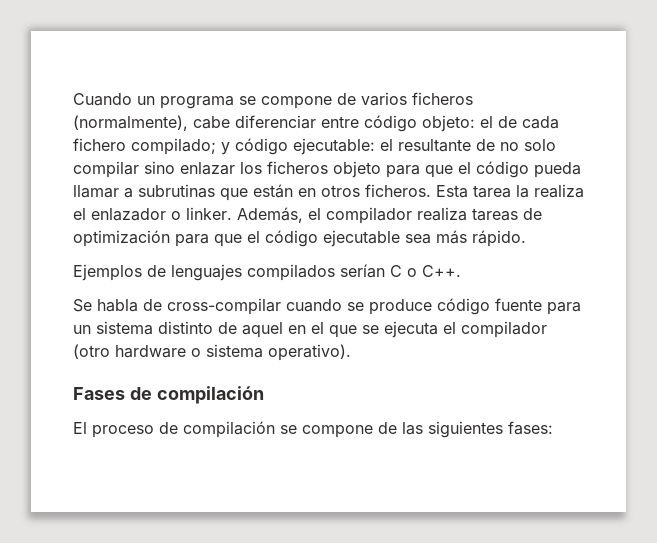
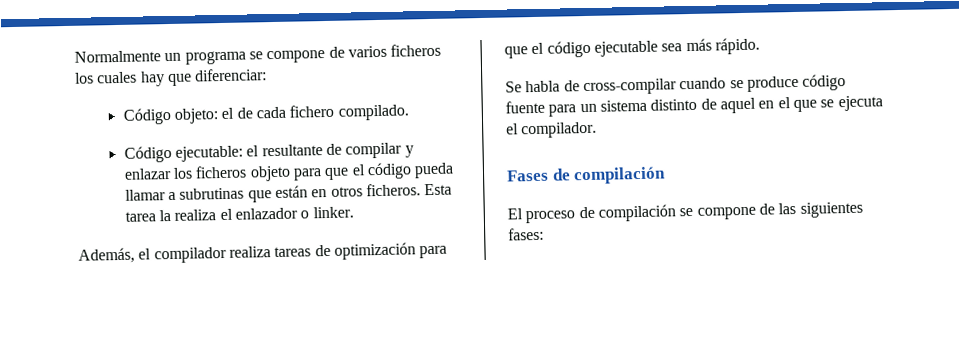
- Cuando un programa se compone de varios ficheros (normalmente), cabe diferenciar entre código objeto: el de cada fichero compilado; y código ejecutable: el resultante de no solo compilar sino enlazar los ficheros objeto para que el código pueda llamar a subrutinas que están en otros ficheros.
+ Normalmente un programa se compone de varios ficheros los cuales hay que diferenciar:
+ Código objeto: el de cada fichero compilado.
+ Código ejecutable: el resultante de compilar y enlazar los ficheros objeto para que el código pueda llamar a subrutinas que están en otros ficheros.
- Esta tarea la realiza el enlazador o linker. Además, el compilador realiza tareas de optimización para que el código ejecutable sea más rápido.
+ Esta tarea la realiza el enlazador o linker.
+ Además, el compilador realiza tareas de optimización para que el código ejecutable sea más rápido.
- Ejemplos de lenguajes compilados serían C o C++.
- Se habla de cross-compilar cuando se produce código fuente para un sistema distinto de aquel en el que se ejecuta el compilador (otro hardware o sistema operativo).
+ Se habla de cross-compilar cuando se produce código fuente para un sistema distinto de aquel en el que se ejecuta el compilador.

